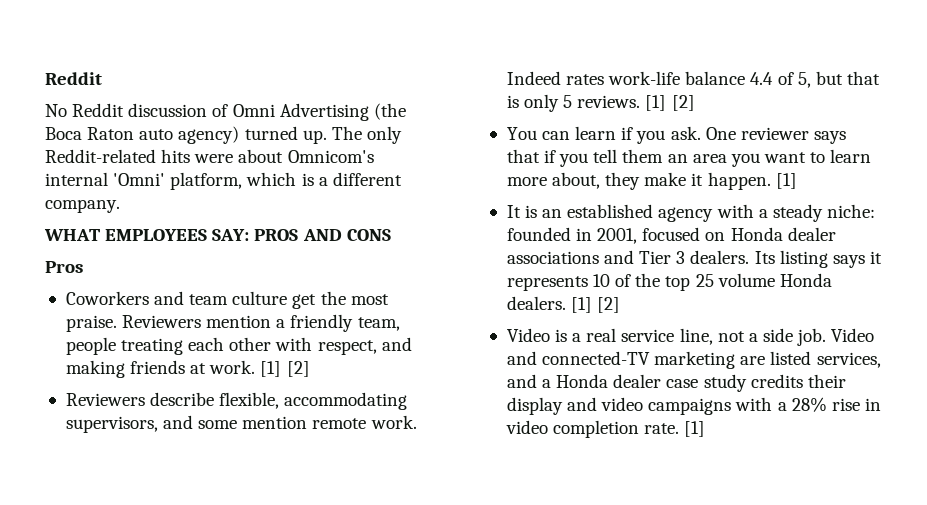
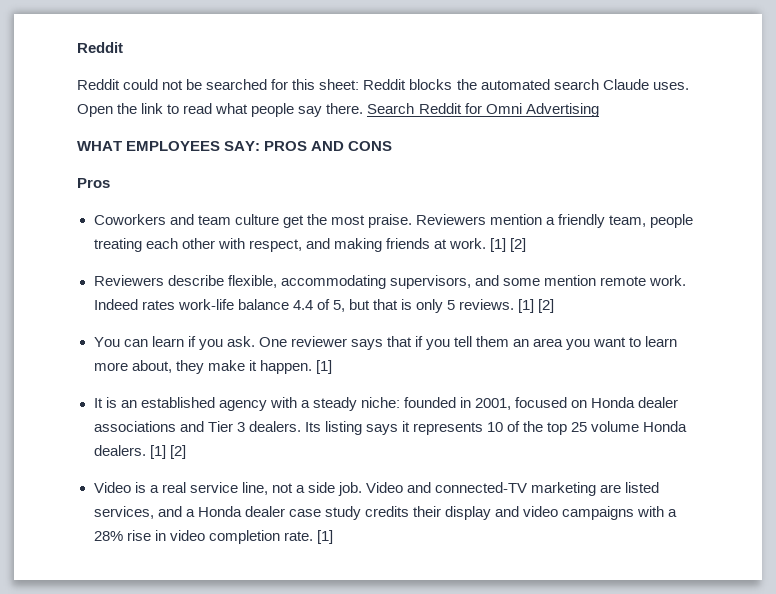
- No Reddit discussion of Omni Advertising (the Boca Raton auto agency) turned up. The only Reddit-related hits were about Omnicom's internal 'Omni' platform, which is a different company.
+ Reddit could not be searched for this sheet: Reddit blocks the automated search Claude uses. Open the link to read what people say there. Search Reddit for Omni Advertising

